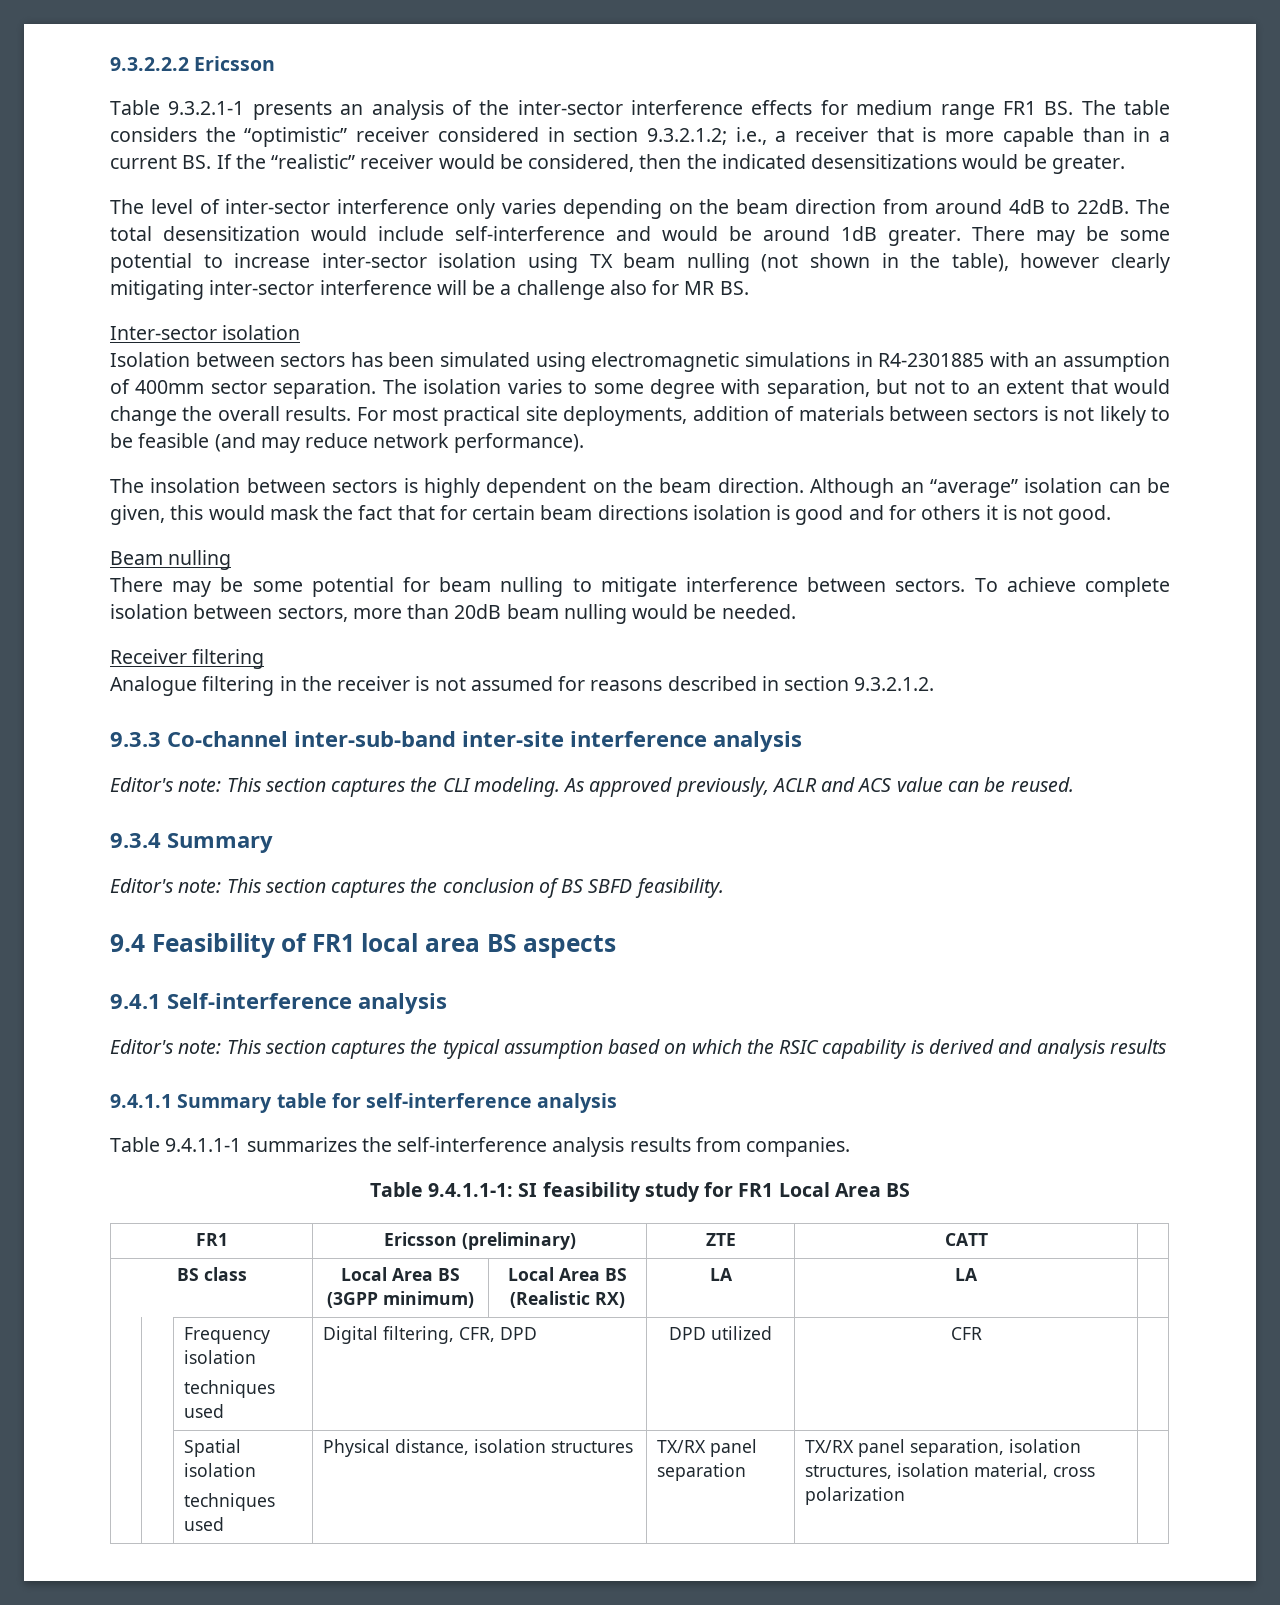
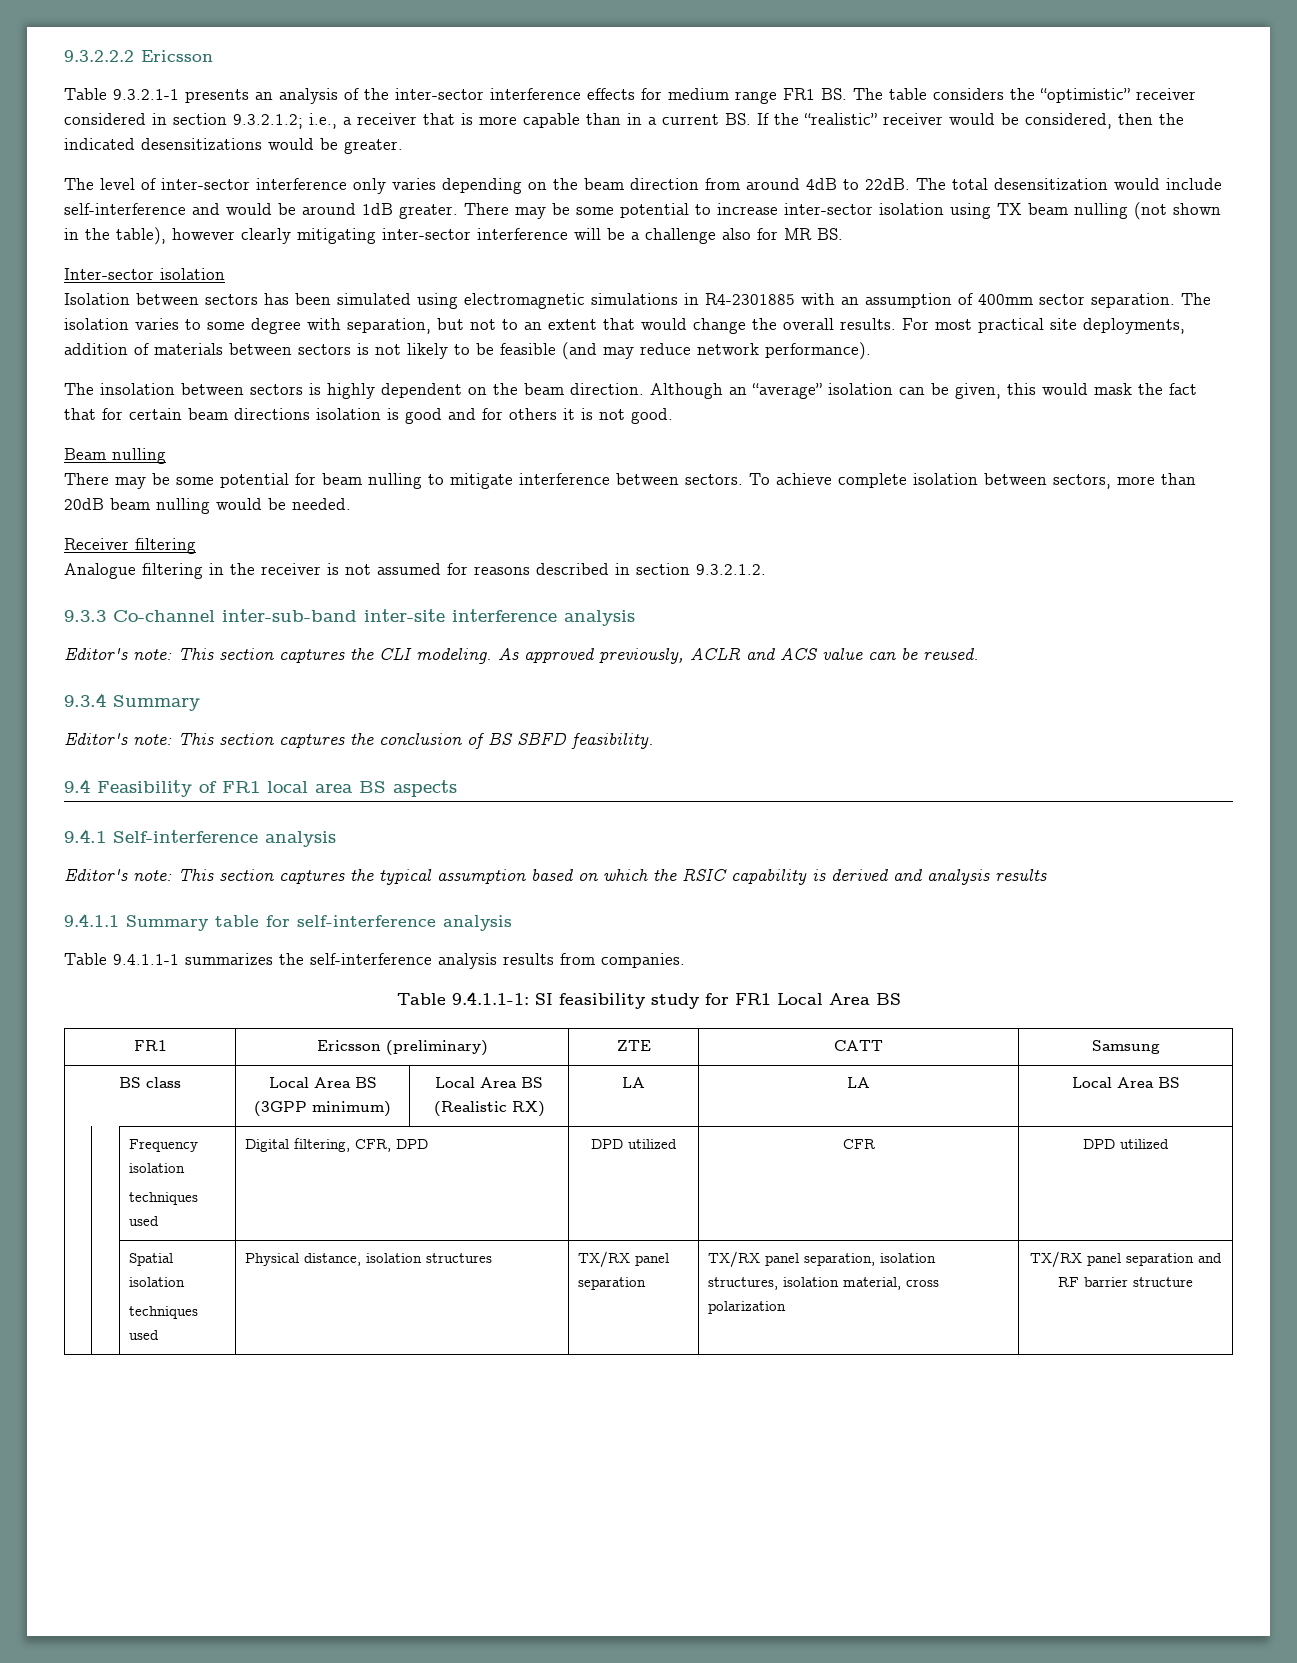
- FR1 | Ericsson (preliminary) | ZTE | CATT |
+ FR1 | Ericsson (preliminary) | ZTE | CATT | Samsung
- BS class | Local Area BS (3GPP minimum) | Local Area BS (Realistic RX) | LA | LA |
+ BS class | Local Area BS (3GPP minimum) | Local Area BS (Realistic RX) | LA | LA | Local Area BS
  | | Frequency isolation
- techniques used | Digital filtering, CFR, DPD | DPD utilized | CFR |
+ techniques used | Digital filtering, CFR, DPD | DPD utilized | CFR | DPD utilized
  | | Spatial isolation
- techniques used | Physical distance, isolation structures | TX/RX panel separation | TX/RX panel separation, isolation structures, isolation material, cross polarization |
+ techniques used | Physical distance, isolation structures | TX/RX panel separation | TX/RX panel separation, isolation structures, isolation material, cross polarization | TX/RX panel separation and RF barrier structure

